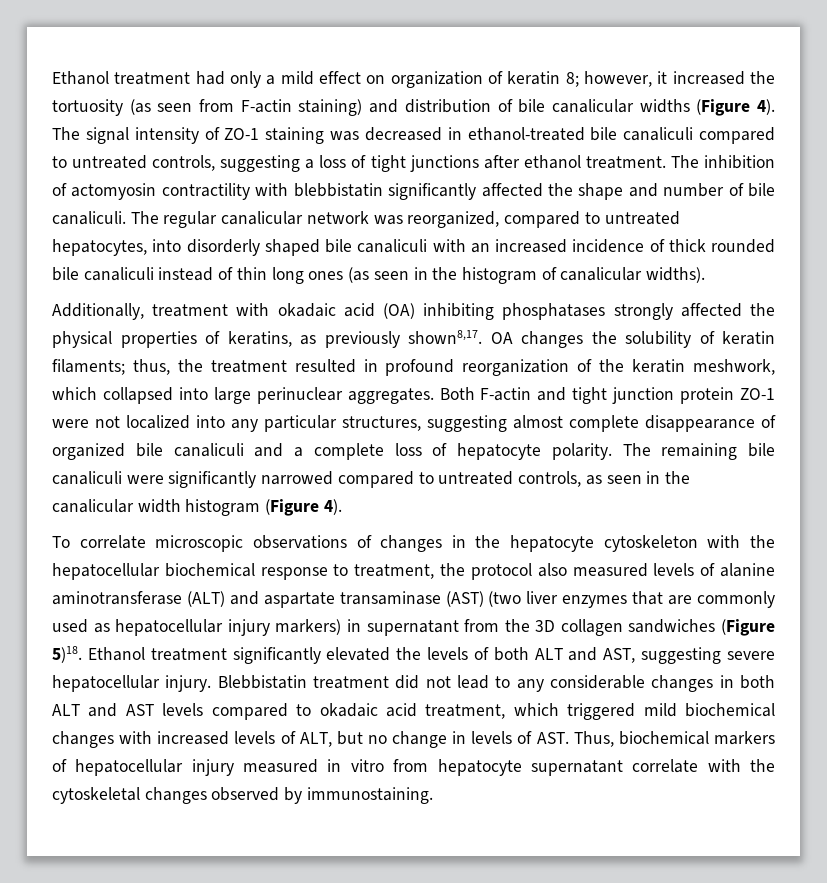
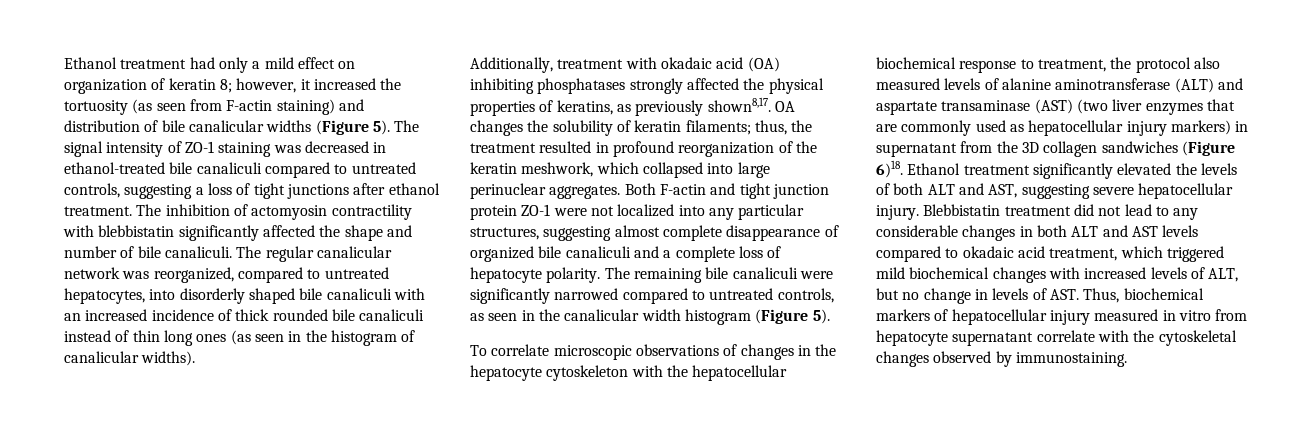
- Ethanol treatment had only a mild effect on organization of keratin 8; however, it increased the tortuosity (as seen from F-actin staining) and distribution of bile canalicular widths (Figure 4).
+ Ethanol treatment had only a mild effect on organization of keratin 8; however, it increased the tortuosity (as seen from F-actin staining) and distribution of bile canalicular widths (Figure 5).
- The remaining bile canaliculi were significantly narrowed compared to untreated controls, as seen in the canalicular width histogram (Figure 4).
+ The remaining bile canaliculi were significantly narrowed compared to untreated controls, as seen in the canalicular width histogram (Figure 5).
- To correlate microscopic observations of changes in the hepatocyte cytoskeleton with the hepatocellular biochemical response to treatment, the protocol also measured levels of alanine aminotransferase (ALT) and aspartate transaminase (AST) (two liver enzymes that are commonly used as hepatocellular injury markers) in supernatant from the 3D collagen sandwiches (Figure 5)18.
+ To correlate microscopic observations of changes in the hepatocyte cytoskeleton with the hepatocellular biochemical response to treatment, the protocol also measured levels of alanine aminotransferase (ALT) and aspartate transaminase (AST) (two liver enzymes that are commonly used as hepatocellular injury markers) in supernatant from the 3D collagen sandwiches (Figure 6)18.

